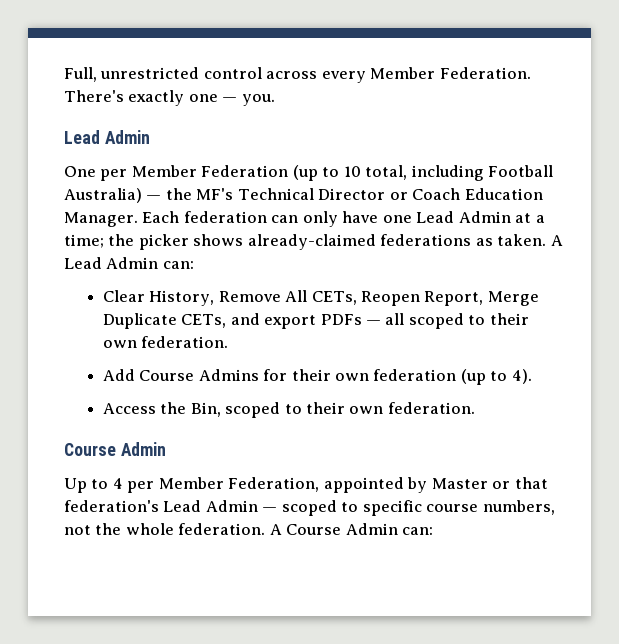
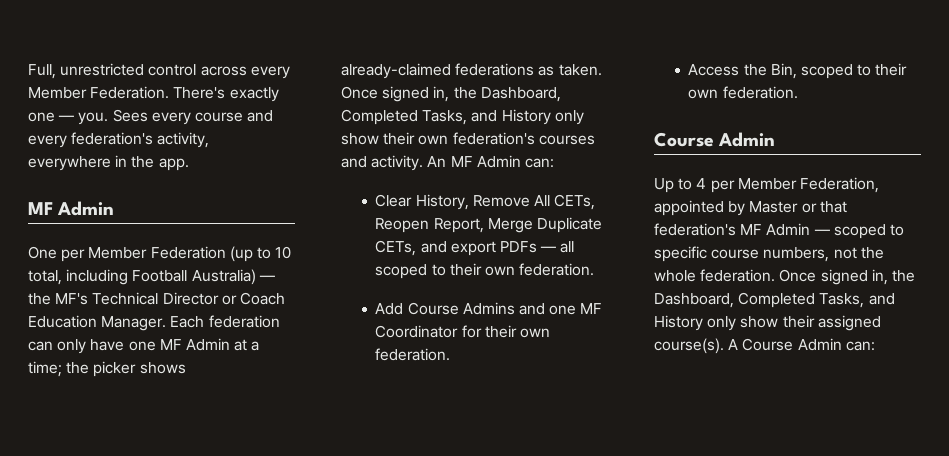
- There's exactly one — you.
- Lead Admin
+ There's exactly one — you. Sees every course and every federation's activity, everywhere in the app.
+ MF Admin
- Each federation can only have one Lead Admin at a time; the picker shows already-claimed federations as taken.
+ Each federation can only have one MF Admin at a time; the picker shows already-claimed federations as taken.
- A Lead Admin can:
+ Once signed in, the Dashboard, Completed Tasks, and History only show their own federation's courses and activity. An MF Admin can:
- Add Course Admins for their own federation (up to 4).
+ Add Course Admins and one MF Coordinator for their own federation.
- Up to 4 per Member Federation, appointed by Master or that federation's Lead Admin — scoped to specific course numbers, not the whole federation.
+ Up to 4 per Member Federation, appointed by Master or that federation's MF Admin — scoped to specific course numbers, not the whole federation.
+ Once signed in, the Dashboard, Completed Tasks, and History only show their assigned course(s).

